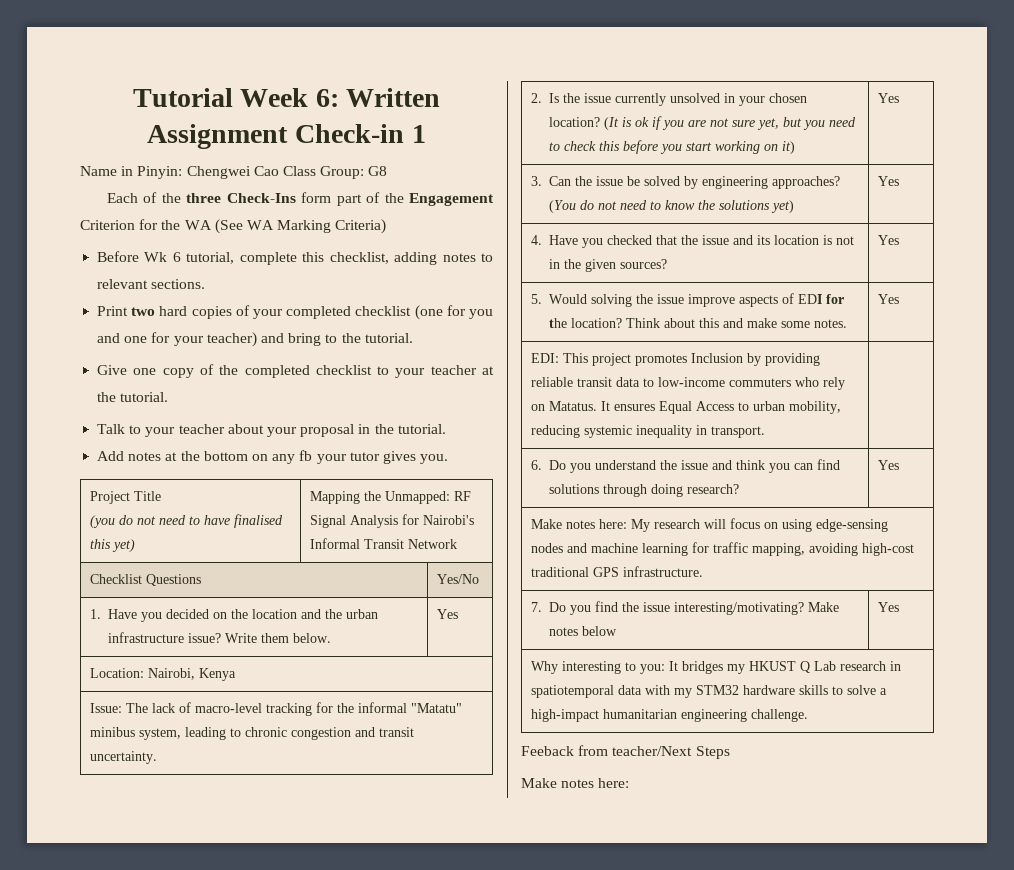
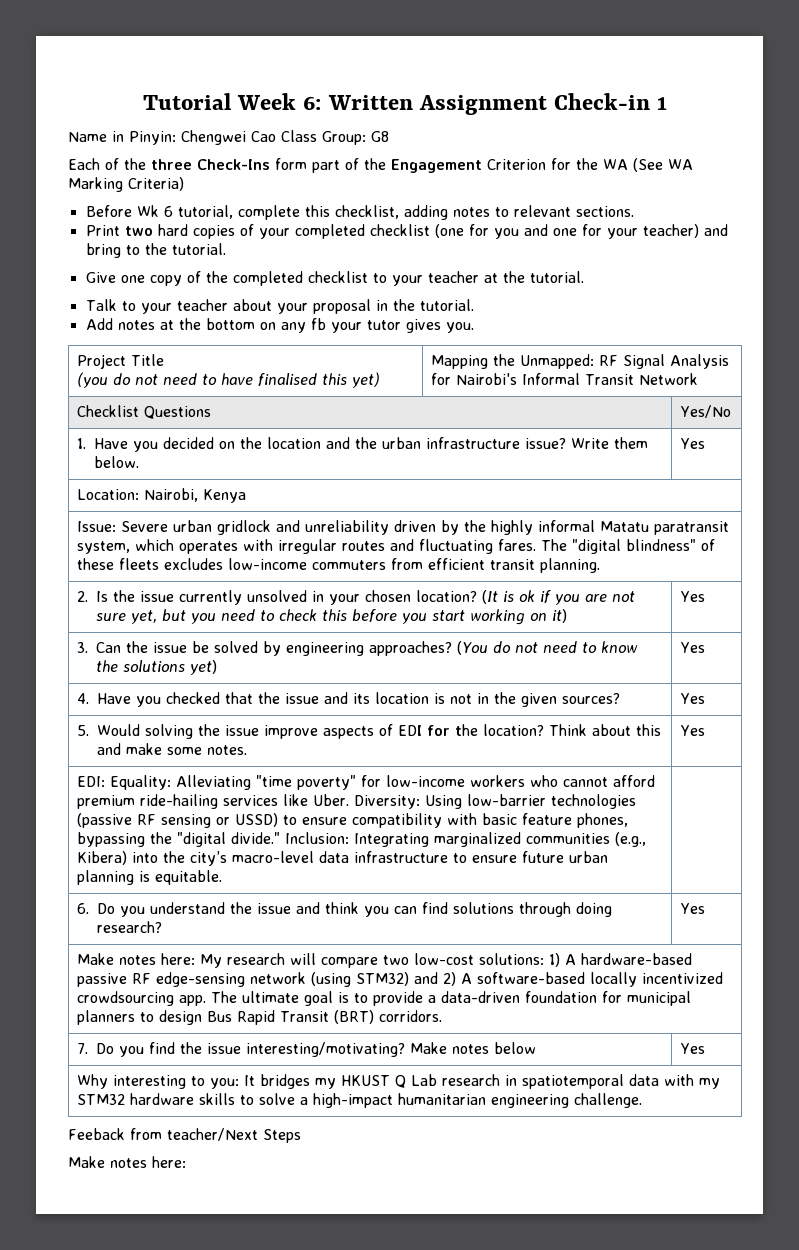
- Issue: The lack of macro-level tracking for the informal "Matatu" minibus system, leading to chronic congestion and transit uncertainty.
+ Issue: Severe urban gridlock and unreliability driven by the highly informal Matatu paratransit system, which operates with irregular routes and fluctuating fares. The "digital blindness" of these fleets excludes low-income commuters from efficient transit planning.
- EDI: This project promotes Inclusion by providing reliable transit data to low-income commuters who rely on Matatus. It ensures Equal Access to urban mobility, reducing systemic inequality in transport.
+ EDI: Equality: Alleviating "time poverty" for low-income workers who cannot afford premium ride-hailing services like Uber. Diversity: Using low-barrier technologies (passive RF sensing or USSD) to ensure compatibility with basic feature phones, bypassing the "digital divide." Inclusion: Integrating marginalized communities (e.g., Kibera) into the city’s macro-level data infrastructure to ensure future urban planning is equitable.
- Make notes here: My research will focus on using edge-sensing nodes and machine learning for traffic mapping, avoiding high-cost traditional GPS infrastructure.
+ Make notes here: My research will compare two low-cost solutions: 1) A hardware-based passive RF edge-sensing network (using STM32) and 2) A software-based locally incentivized crowdsourcing app. The ultimate goal is to provide a data-driven foundation for municipal planners to design Bus Rapid Transit (BRT) corridors.

